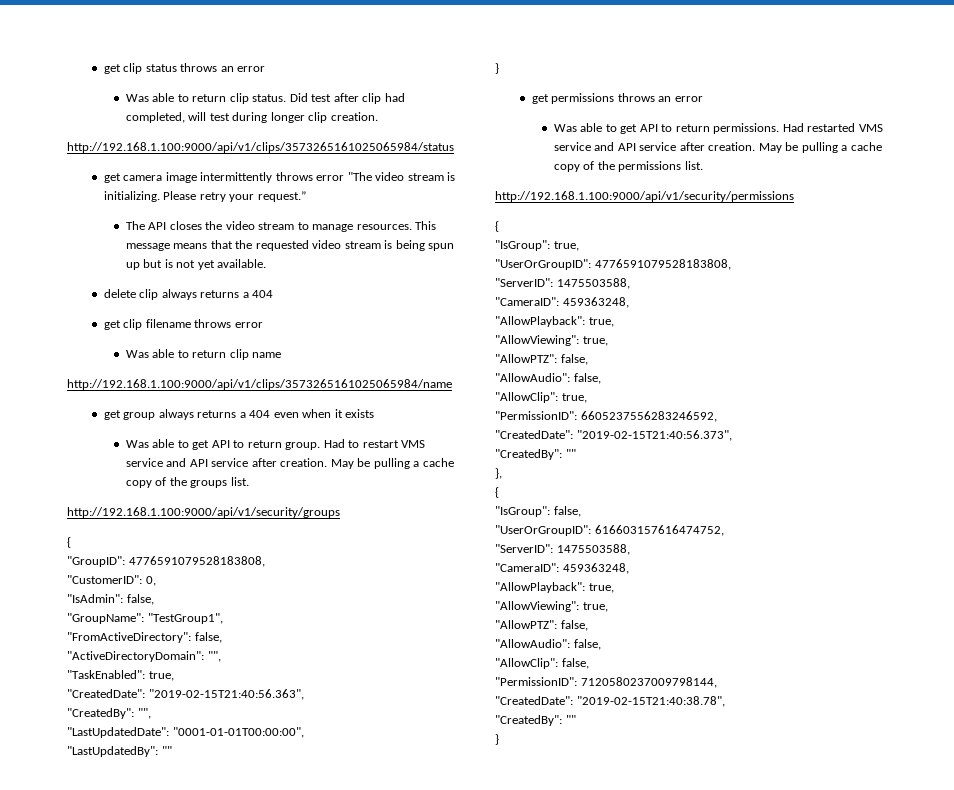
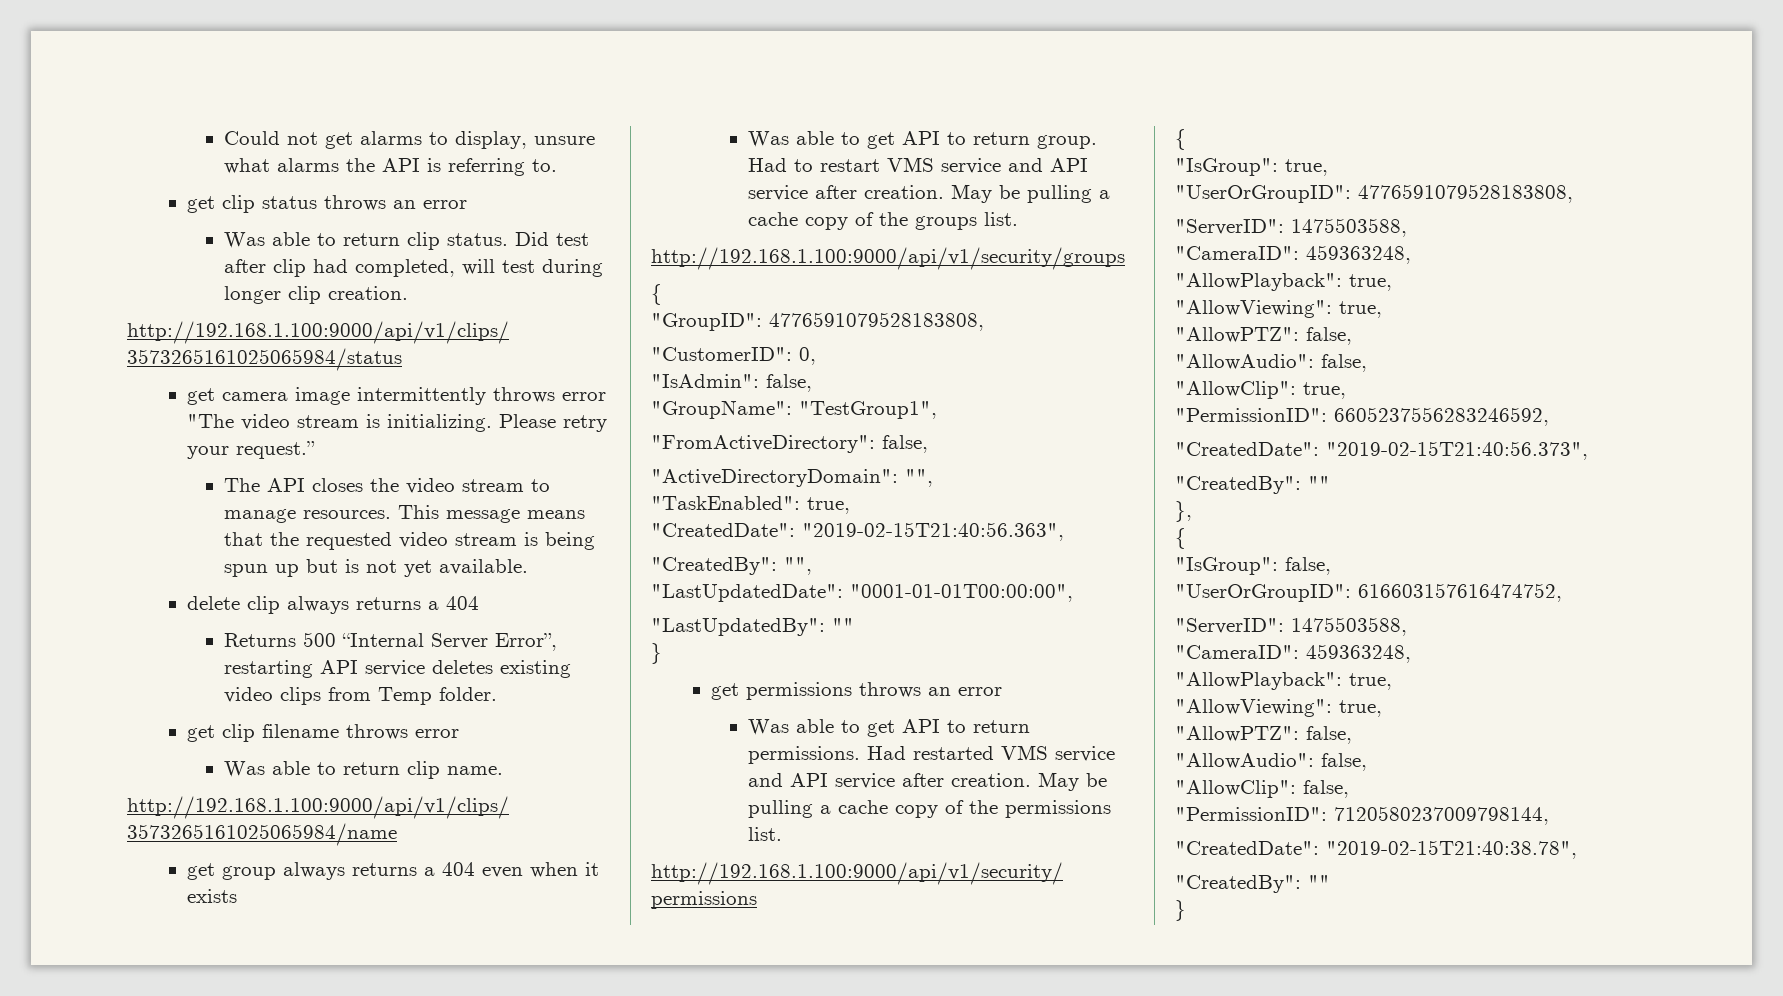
+ Could not get alarms to display, unsure what alarms the API is referring to.
+ Returns 500 “Internal Server Error”, restarting API service deletes existing video clips from Temp folder.
- Was able to return clip name
+ Was able to return clip name.

